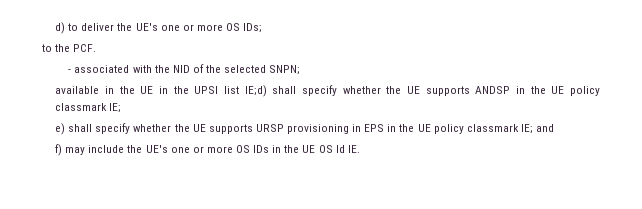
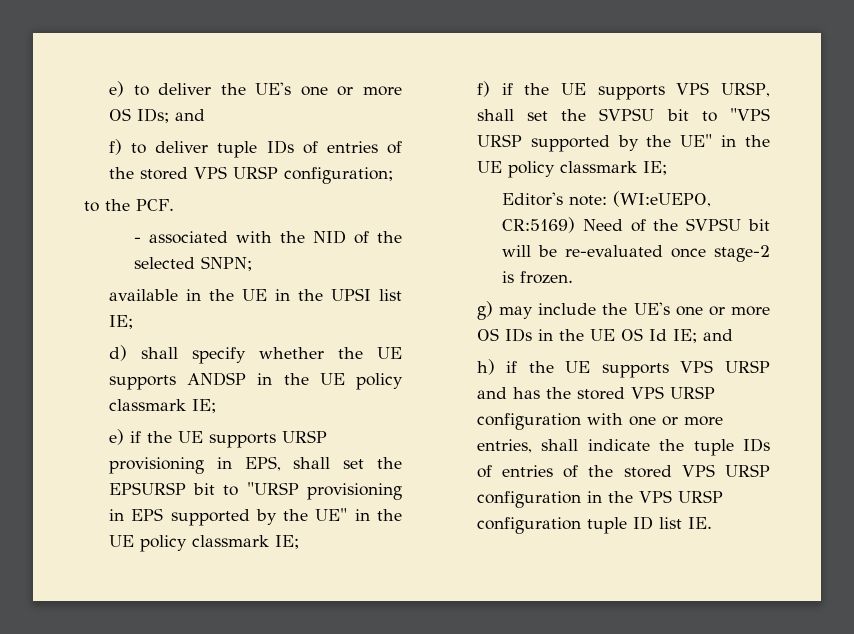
- d) to deliver the UE's one or more OS IDs;
+ e) to deliver the UE's one or more OS IDs; and
+ f) to deliver tuple IDs of entries of the stored VPS URSP configuration;
- available in the UE in the UPSI list IE;d) shall specify whether the UE supports ANDSP in the UE policy classmark IE;
+ available in the UE in the UPSI list IE;
+ d) shall specify whether the UE supports ANDSP in the UE policy classmark IE;
- e) shall specify whether the UE supports URSP provisioning in EPS in the UE policy classmark IE; and
- f) may include the UE's one or more OS IDs in the UE OS Id IE.
+ e) if the UE supports URSP provisioning in EPS, shall set the EPSURSP bit to "URSP provisioning in EPS supported by the UE" in the UE policy classmark IE;
+ f) if the UE supports VPS URSP, shall set the SVPSU bit to "VPS URSP supported by the UE" in the UE policy classmark IE;
+ Editor's note: (WI:eUEPO, CR:5169) Need of the SVPSU bit will be re-evaluated once stage-2 is frozen.
+ g) may include the UE's one or more OS IDs in the UE OS Id IE; and
+ h) if the UE supports VPS URSP and has the stored VPS URSP configuration with one or more entries, shall indicate the tuple IDs of entries of the stored VPS URSP configuration in the VPS URSP configuration tuple ID list IE.

